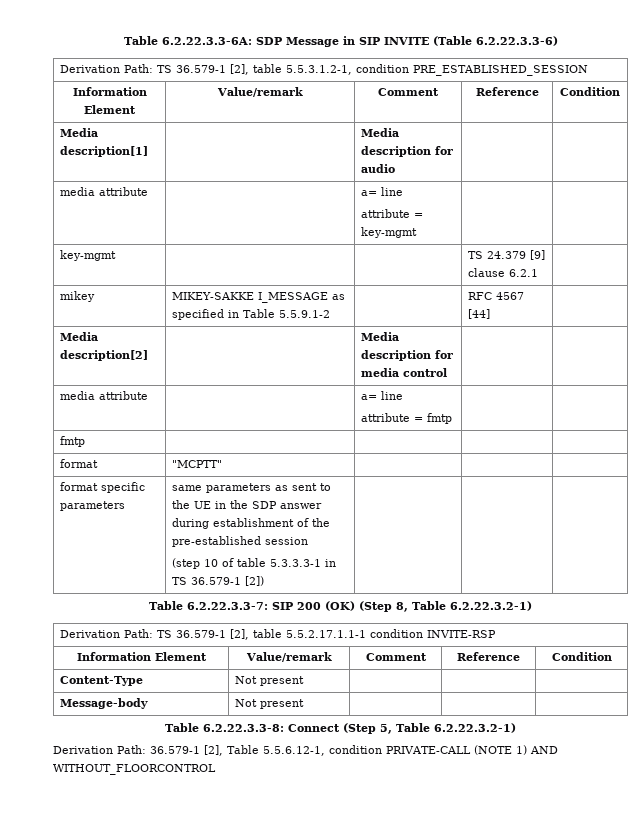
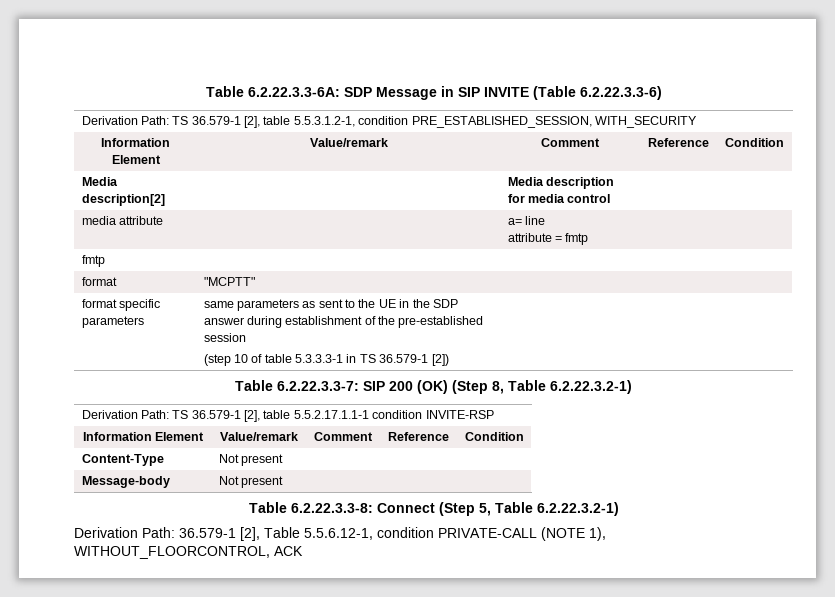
- Derivation Path: TS 36.579-1 [2], table 5.5.3.1.2-1, condition PRE_ESTABLISHED_SESSION
+ Derivation Path: TS 36.579-1 [2], table 5.5.3.1.2-1, condition PRE_ESTABLISHED_SESSION, WITH_SECURITY
  Information Element | Value/remark | Comment | Reference | Condition
- Media description[1] | | Media description for audio | |
- media attribute | | a= line
- attribute = key-mgmt | |
- key-mgmt | | | TS 24.379 [9] clause 6.2.1 |
- mikey | MIKEY-SAKKE I_MESSAGE as specified in Table 5.5.9.1-2 | | RFC 4567 [44] |
- Derivation Path: 36.579-1 [2], Table 5.5.6.12-1, condition PRIVATE-CALL (NOTE 1) AND WITHOUT_FLOORCONTROL
+ Derivation Path: 36.579-1 [2], Table 5.5.6.12-1, condition PRIVATE-CALL (NOTE 1), WITHOUT_FLOORCONTROL, ACK

